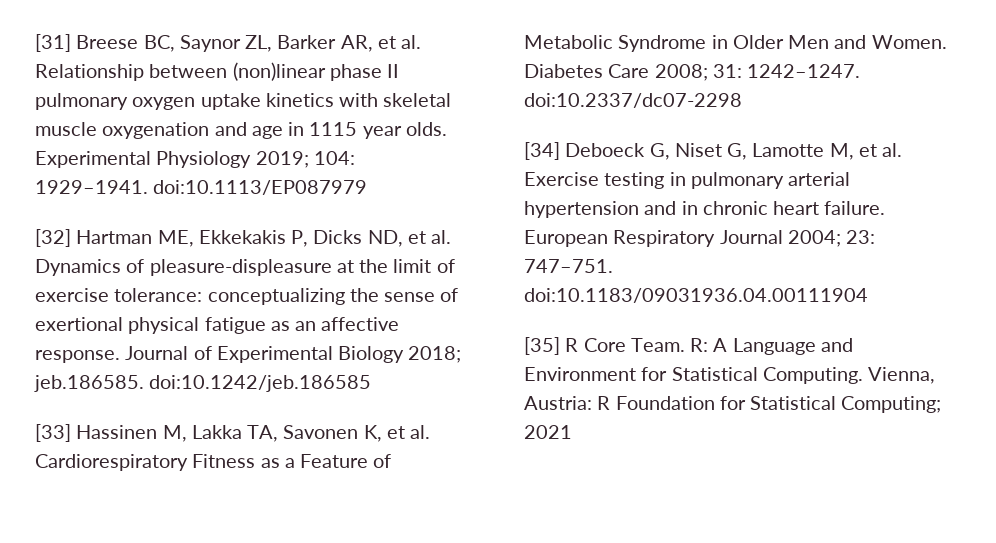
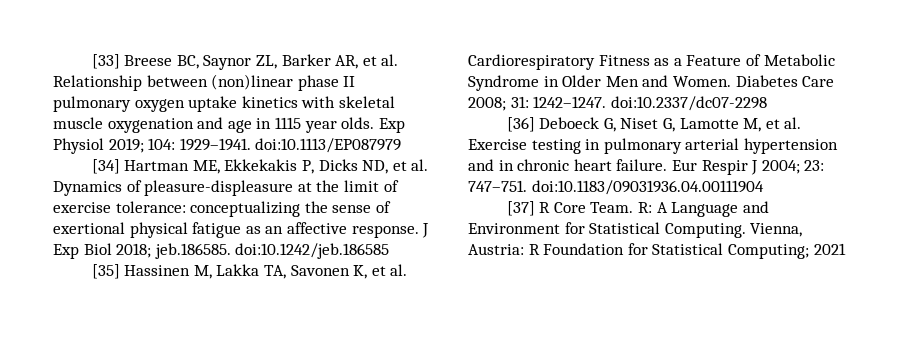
- [31] Breese BC, Saynor ZL, Barker AR, et al. Relationship between (non)linear phase II pulmonary oxygen uptake kinetics with skeletal muscle oxygenation and age in 1115 year olds.
+ [33] Breese BC, Saynor ZL, Barker AR, et al. Relationship between (non)linear phase II pulmonary oxygen uptake kinetics with skeletal muscle oxygenation and age in 1115 year olds.
- Experimental Physiology 2019; 104: 1929–1941. doi:10.1113/EP087979
+ Exp Physiol 2019; 104: 1929–1941. doi:10.1113/EP087979
- [32] Hartman ME, Ekkekakis P, Dicks ND, et al. Dynamics of pleasure-displeasure at the limit of exercise tolerance: conceptualizing the sense of exertional physical fatigue as an affective response.
+ [34] Hartman ME, Ekkekakis P, Dicks ND, et al. Dynamics of pleasure-displeasure at the limit of exercise tolerance: conceptualizing the sense of exertional physical fatigue as an affective response.
- Journal of Experimental Biology 2018; jeb.186585. doi:10.1242/jeb.186585
+ J Exp Biol 2018; jeb.186585. doi:10.1242/jeb.186585
- [33] Hassinen M, Lakka TA, Savonen K, et al. Cardiorespiratory Fitness as a Feature of Metabolic Syndrome in Older Men and Women.
+ [35] Hassinen M, Lakka TA, Savonen K, et al. Cardiorespiratory Fitness as a Feature of Metabolic Syndrome in Older Men and Women.
- [34] Deboeck G, Niset G, Lamotte M, et al. Exercise testing in pulmonary arterial hypertension and in chronic heart failure.
+ [36] Deboeck G, Niset G, Lamotte M, et al. Exercise testing in pulmonary arterial hypertension and in chronic heart failure.
- European Respiratory Journal 2004; 23: 747–751. doi:10.1183/09031936.04.00111904
+ Eur Respir J 2004; 23: 747–751. doi:10.1183/09031936.04.00111904
- [35] R Core Team.
+ [37] R Core Team.

